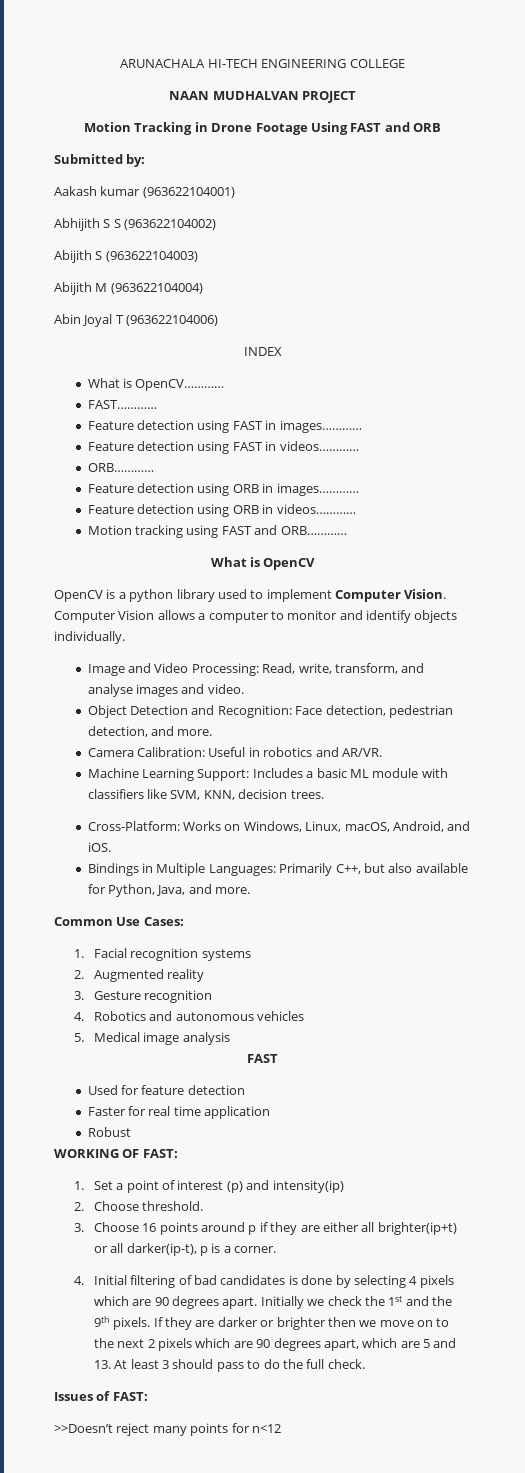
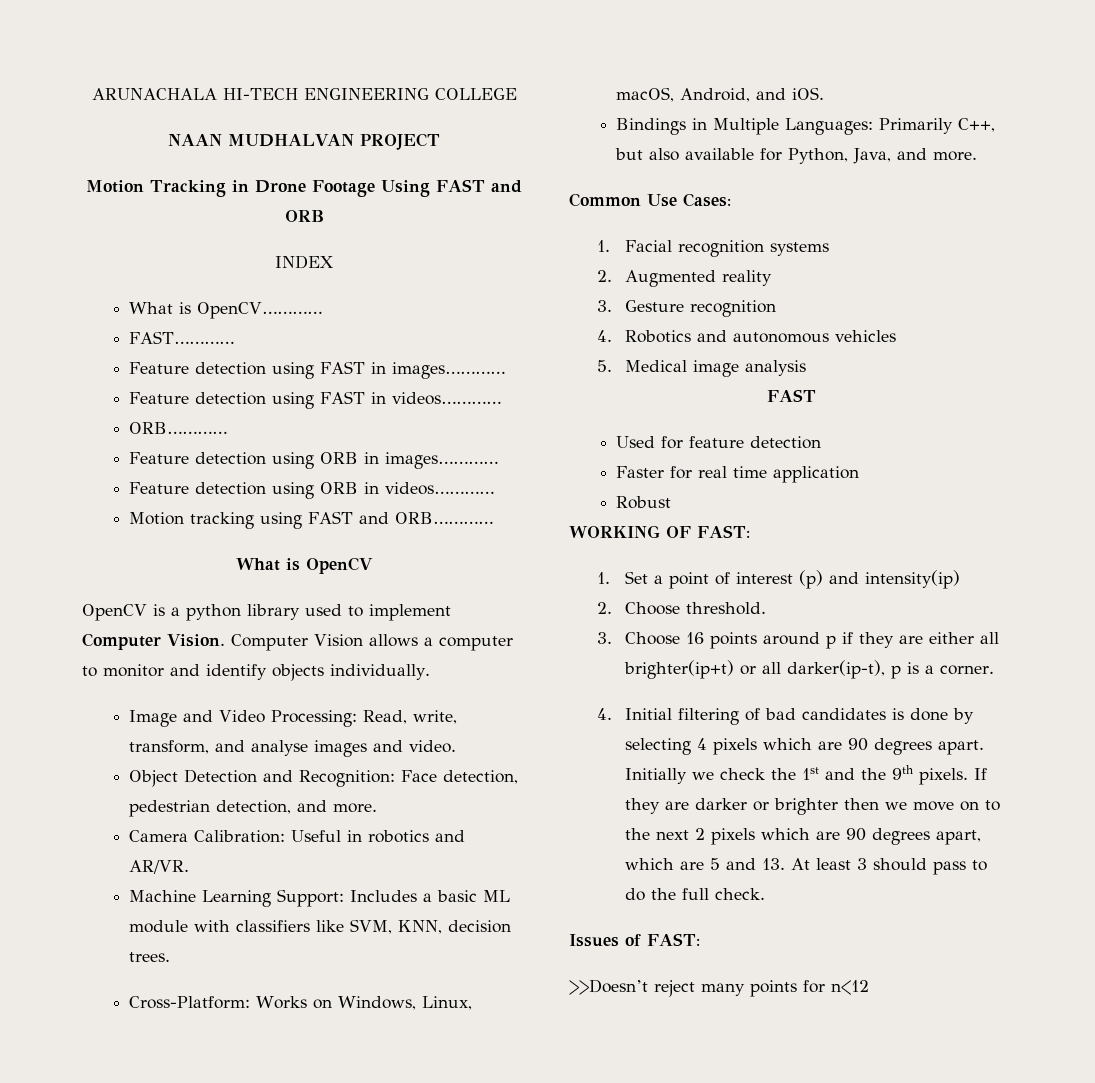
- Submitted by:
- Aakash kumar (963622104001)
- Abhijith S S (963622104002)
- Abijith S (963622104003)
- Abijith M (963622104004)
- Abin Joyal T (963622104006)

